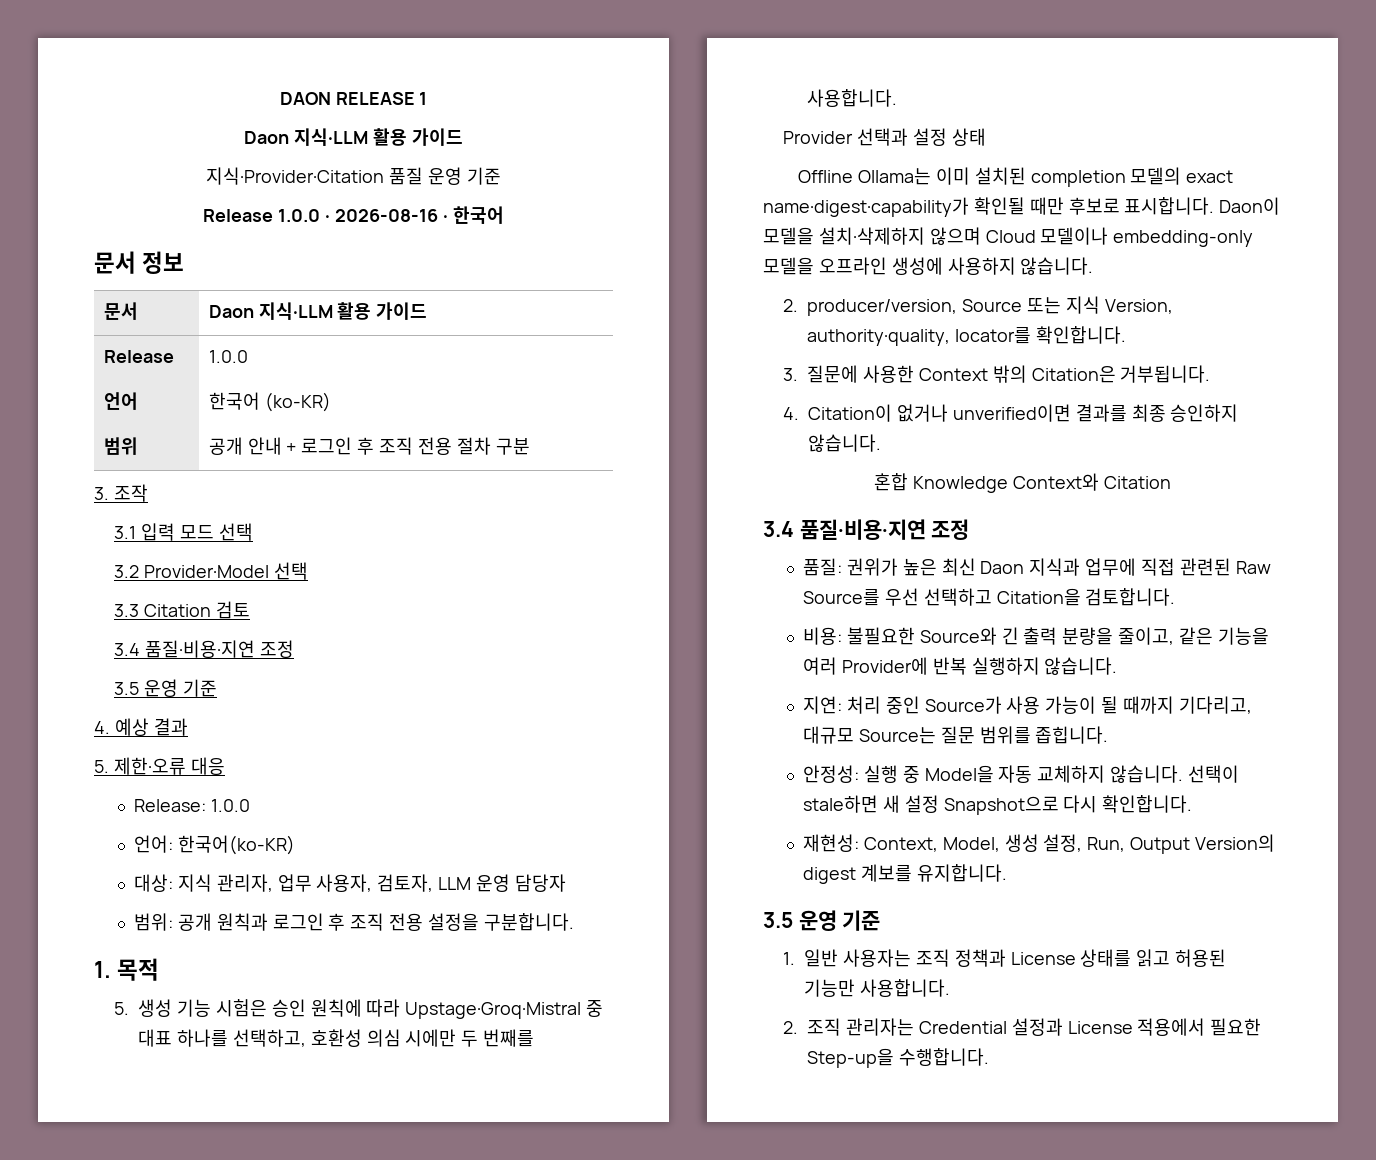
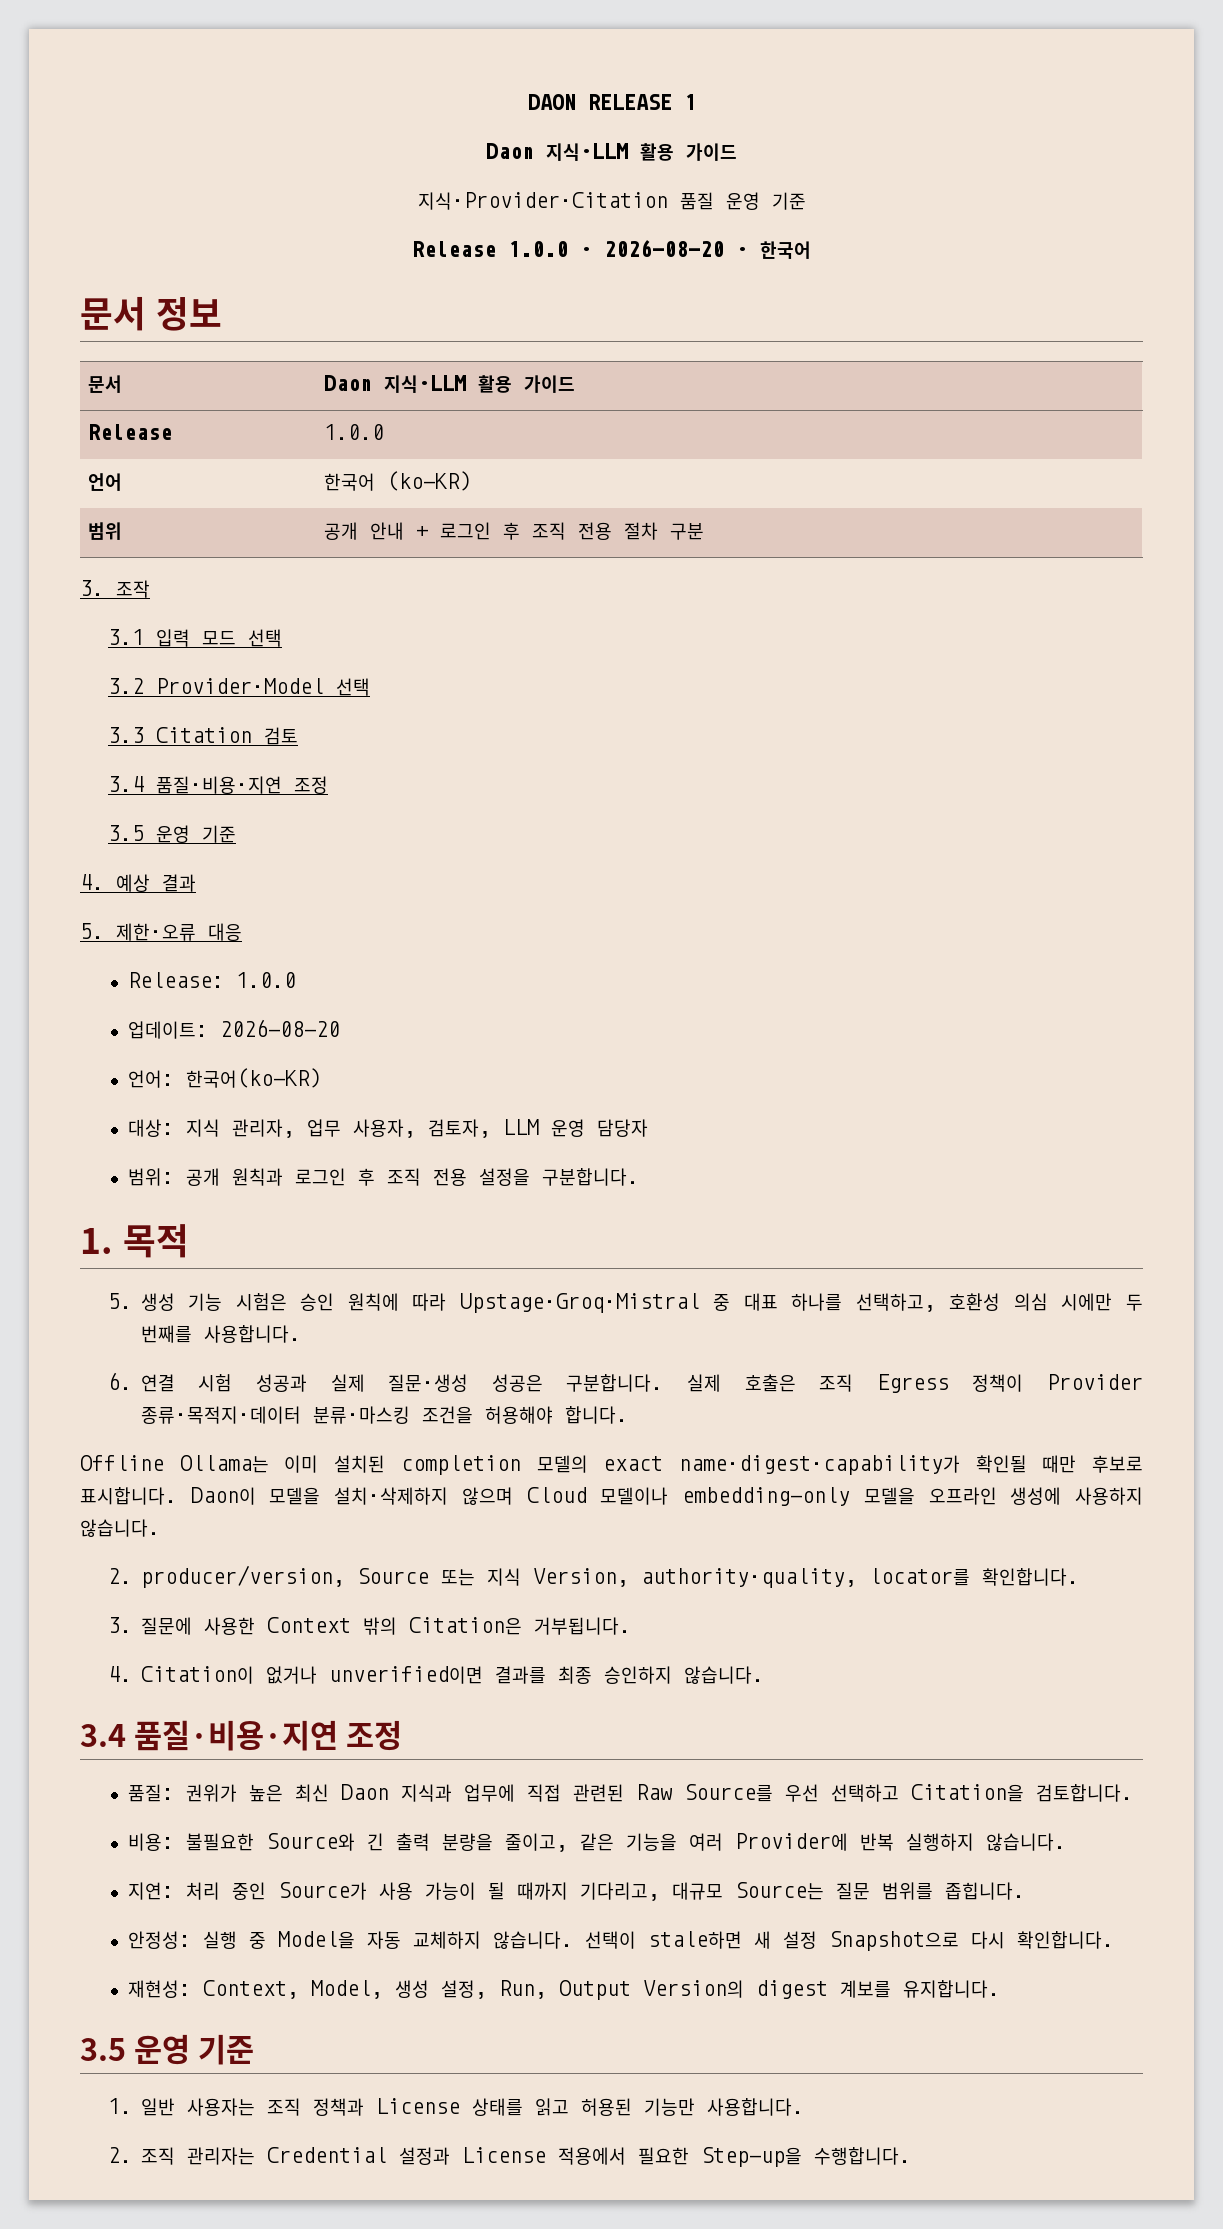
- Release 1.0.0 · 2026-08-16 · 한국어
+ Release 1.0.0 · 2026-08-20 · 한국어
+ 업데이트: 2026-08-20
- Provider 선택과 설정 상태
+ 6. 연결 시험 성공과 실제 질문·생성 성공은 구분합니다. 실제 호출은 조직 Egress 정책이 Provider 종류·목적지·데이터 분류·마스킹 조건을 허용해야 합니다.
- 혼합 Knowledge Context와 Citation

